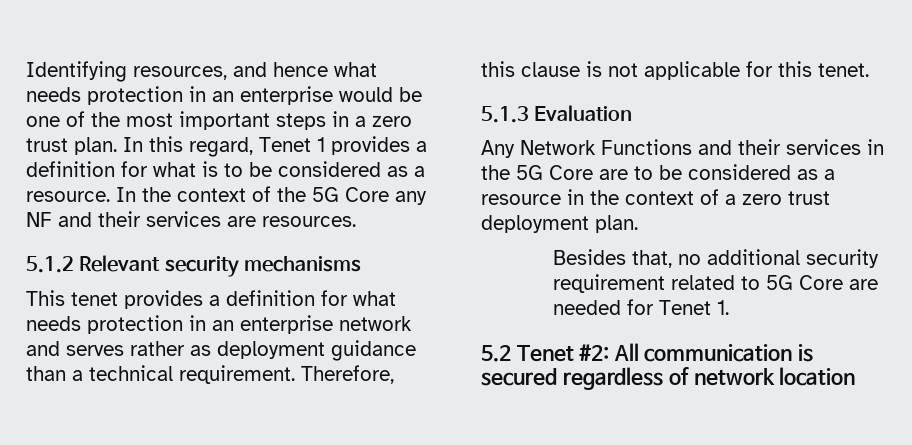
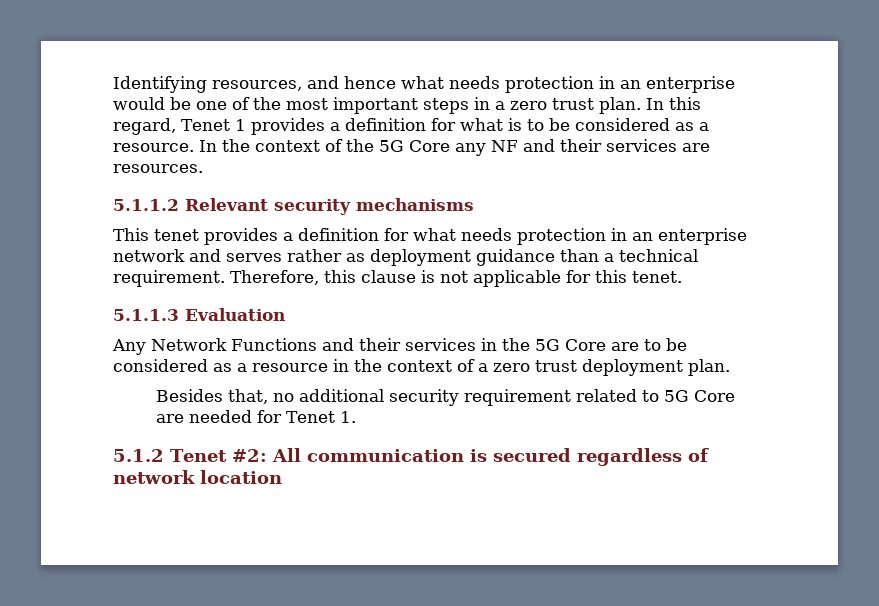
- 5.1.2 Relevant security mechanisms
+ 5.1.1.2 Relevant security mechanisms
- 5.1.3 Evaluation
+ 5.1.1.3 Evaluation
- 5.2 Tenet #2: All communication is secured regardless of network location
+ 5.1.2 Tenet #2: All communication is secured regardless of network location

